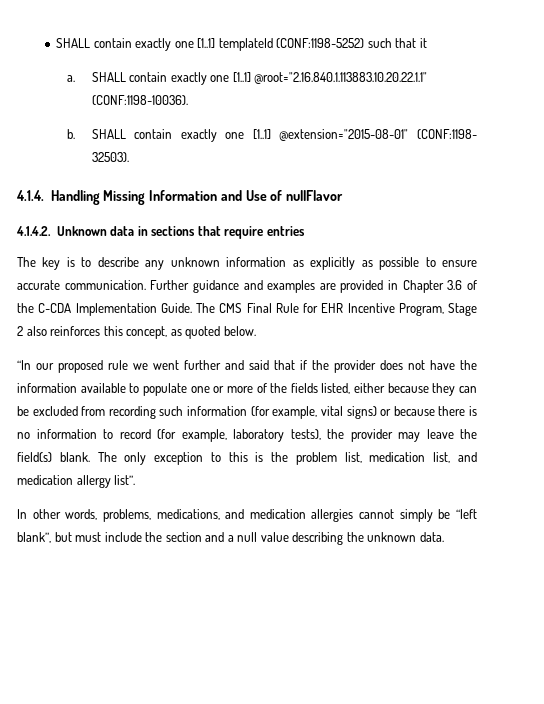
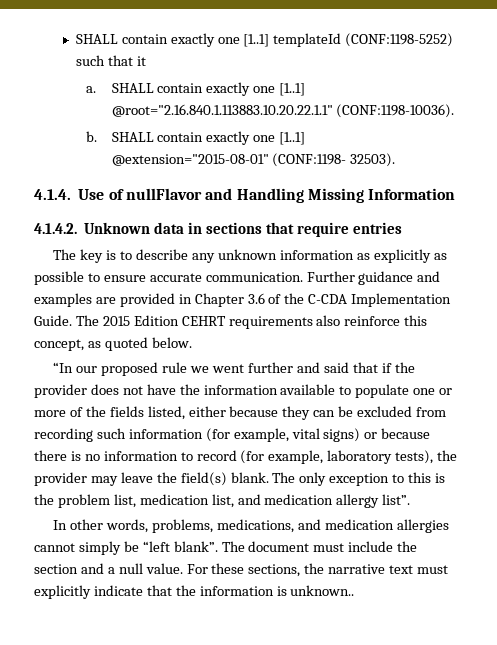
- 4.1.4. Handling Missing Information and Use of nullFlavor
+ 4.1.4. Use of nullFlavor and Handling Missing Information
- The CMS Final Rule for EHR Incentive Program, Stage 2 also reinforces this concept, as quoted below.
+ The 2015 Edition CEHRT requirements also reinforce this concept, as quoted below.
- In other words, problems, medications, and medication allergies cannot simply be “left blank”, but must include the section and a null value describing the unknown data.
+ In other words, problems, medications, and medication allergies cannot simply be “left blank”. The document must include the section and a null value. For these sections, the narrative text must explicitly indicate that the information is unknown..

